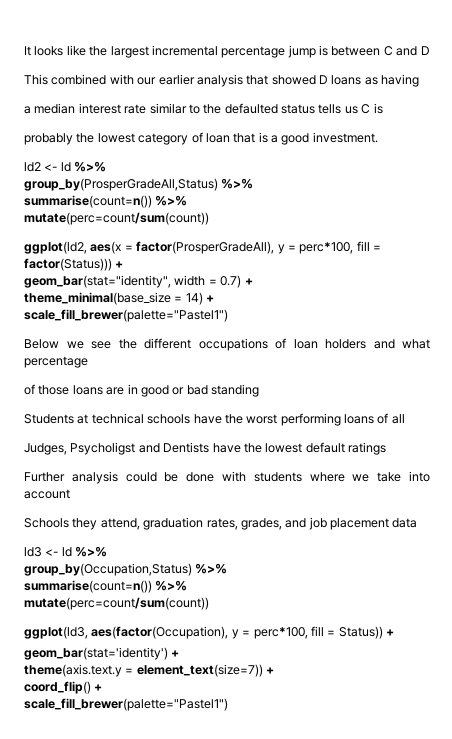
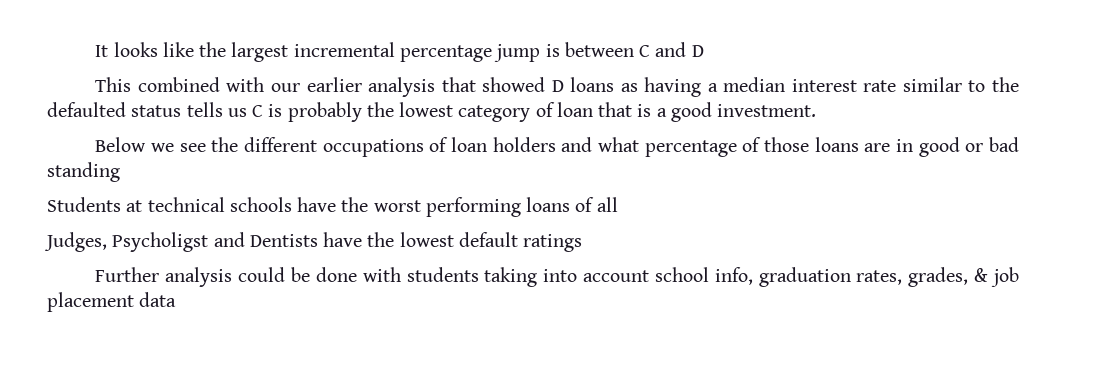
- This combined with our earlier analysis that showed D loans as having
- a median interest rate similar to the defaulted status tells us C is
- probably the lowest category of loan that is a good investment.
+ This combined with our earlier analysis that showed D loans as having a median interest rate similar to the defaulted status tells us C is probably the lowest category of loan that is a good investment.
- ld2 <- ld %>%
- group_by(ProsperGradeAll,Status) %>%
- summarise(count=n()) %>%
- mutate(perc=count/sum(count))
- ggplot(ld2, aes(x = factor(ProsperGradeAll), y = perc*100, fill = factor(Status))) +
- geom_bar(stat="identity", width = 0.7) +
- theme_minimal(base_size = 14) +
- scale_fill_brewer(palette="Pastel1")
- Below we see the different occupations of loan holders and what percentage
- of those loans are in good or bad standing
+ Below we see the different occupations of loan holders and what percentage of those loans are in good or bad standing
- Further analysis could be done with students where we take into account
- Schools they attend, graduation rates, grades, and job placement data
+ Further analysis could be done with students taking into account school info, graduation rates, grades, & job placement data
- ld3 <- ld %>%
- group_by(Occupation,Status) %>%
- summarise(count=n()) %>%
- mutate(perc=count/sum(count))
- ggplot(ld3, aes(factor(Occupation), y = perc*100, fill = Status)) +
- geom_bar(stat='identity') +
- theme(axis.text.y = element_text(size=7)) +
- coord_flip() +
- scale_fill_brewer(palette="Pastel1")

